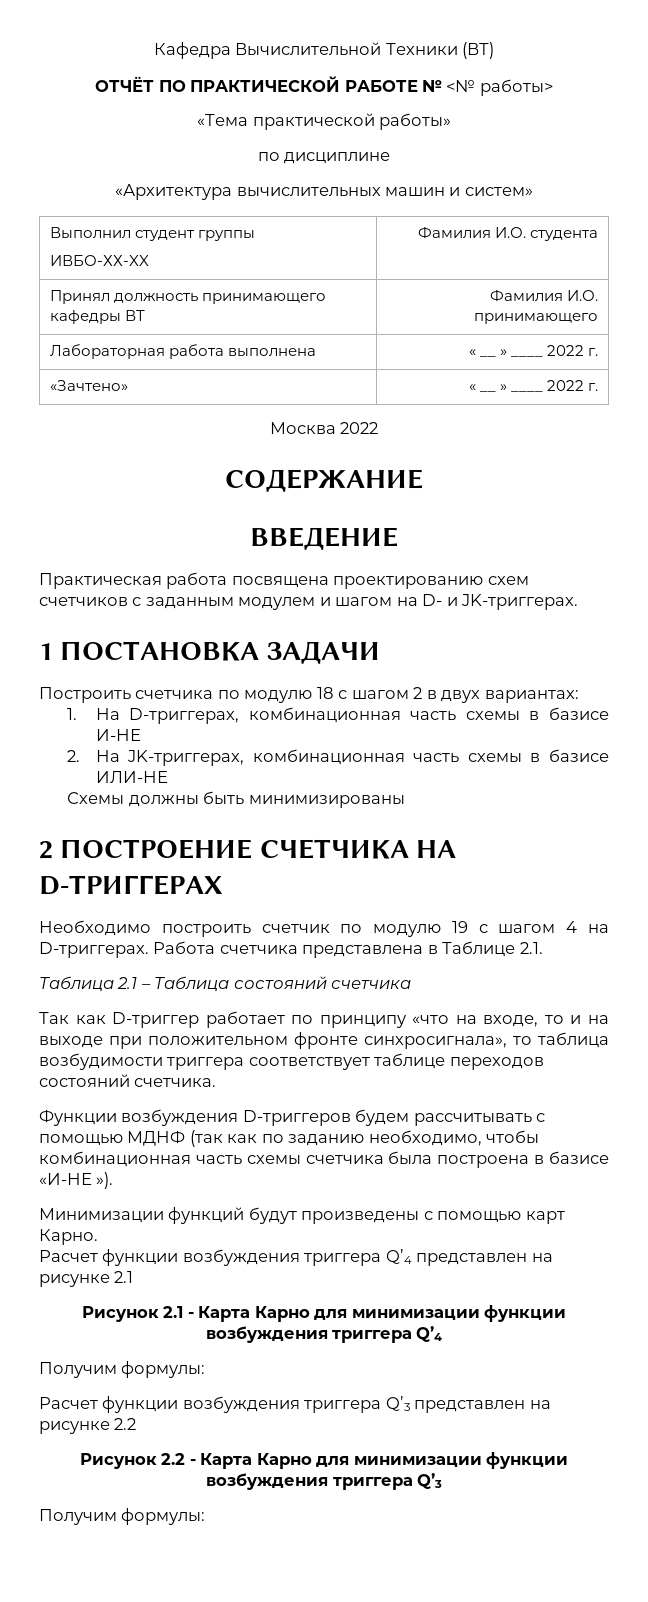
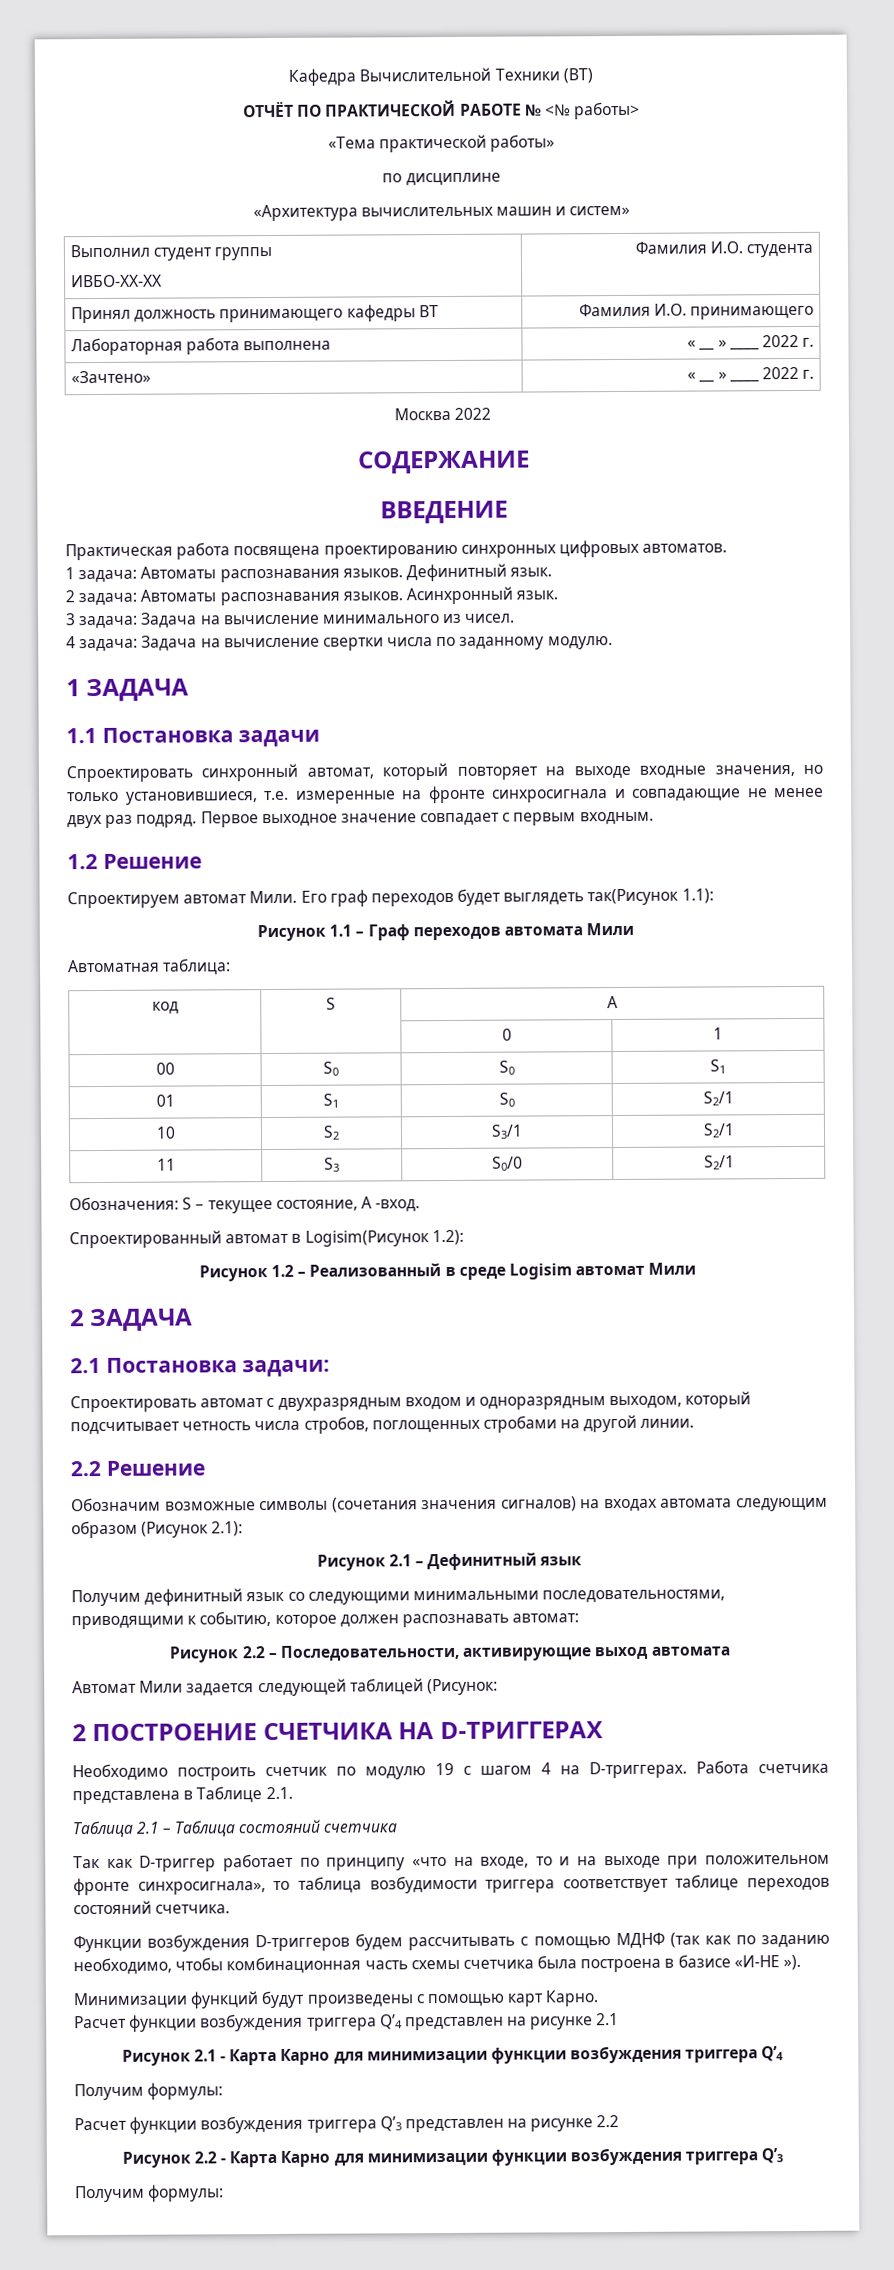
- Практическая работа посвящена проектированию схем счетчиков с заданным модулем и шагом на D- и JK-триггерах.
- 1 ПОСТАНОВКА ЗАДАЧИ
- Построить счетчика по модулю 18 с шагом 2 в двух вариантах:
- 1. На D-триггерах, комбинационная часть схемы в базисе И-НЕ
- 2. На JK-триггерах, комбинационная часть схемы в базисе ИЛИ-НЕ
- Схемы должны быть минимизированы
+ Практическая работа посвящена проектированию синхронных цифровых автоматов.
+ 1 задача: Автоматы распознавания языков. Дефинитный язык.
+ 2 задача: Автоматы распознавания языков. Асинхронный язык.
+ 3 задача: Задача на вычисление минимального из чисел.
+ 4 задача: Задача на вычисление свертки числа по заданному модулю.
+ 1 ЗАДАЧА
+ 1.1 Постановка задачи
+ Спроектировать синхронный автомат, который повторяет на выходе входные значения, но только установившиеся, т.е. измеренные на фронте синхросигнала и совпадающие не менее двух раз подряд. Первое выходное значение совпадает с первым входным.
+ 1.2 Решение
+ Спроектируем автомат Мили. Его граф переходов будет выглядеть так(Рисунок 1.1):
+ Рисунок 1.1 – Граф переходов автомата Мили
+ Автоматная таблица:
+ код | S | A
+ | | 0 | 1
+ 00 | S0 | S0 | S1
+ 01 | S1 | S0 | S2/1
+ 10 | S2 | S3/1 | S2/1
+ 11 | S3 | S0/0 | S2/1
+ Обозначения: S – текущее состояние, A -вход.
+ Спроектированный автомат в Logisim(Рисунок 1.2):
+ Рисунок 1.2 – Реализованный в среде Logisim автомат Мили
+ 2 ЗАДАЧА
+ 2.1 Постановка задачи:
+ Спроектировать автомат с двухразрядным входом и одноразрядным выходом, который подсчитывает четность числа стробов, поглощенных стробами на другой линии.
+ 2.2 Решение
+ Обозначим возможные символы (сочетания значения сигналов) на входах автомата следующим образом (Рисунок 2.1):
+ Рисунок 2.1 – Дефинитный язык
+ Получим дефинитный язык со следующими минимальными последовательностями, приводящими к событию, которое должен распознавать автомат:
+ Рисунок 2.2 – Последовательности, активирующие выход автомата
+ Автомат Мили задается следующей таблицей (Рисунок:

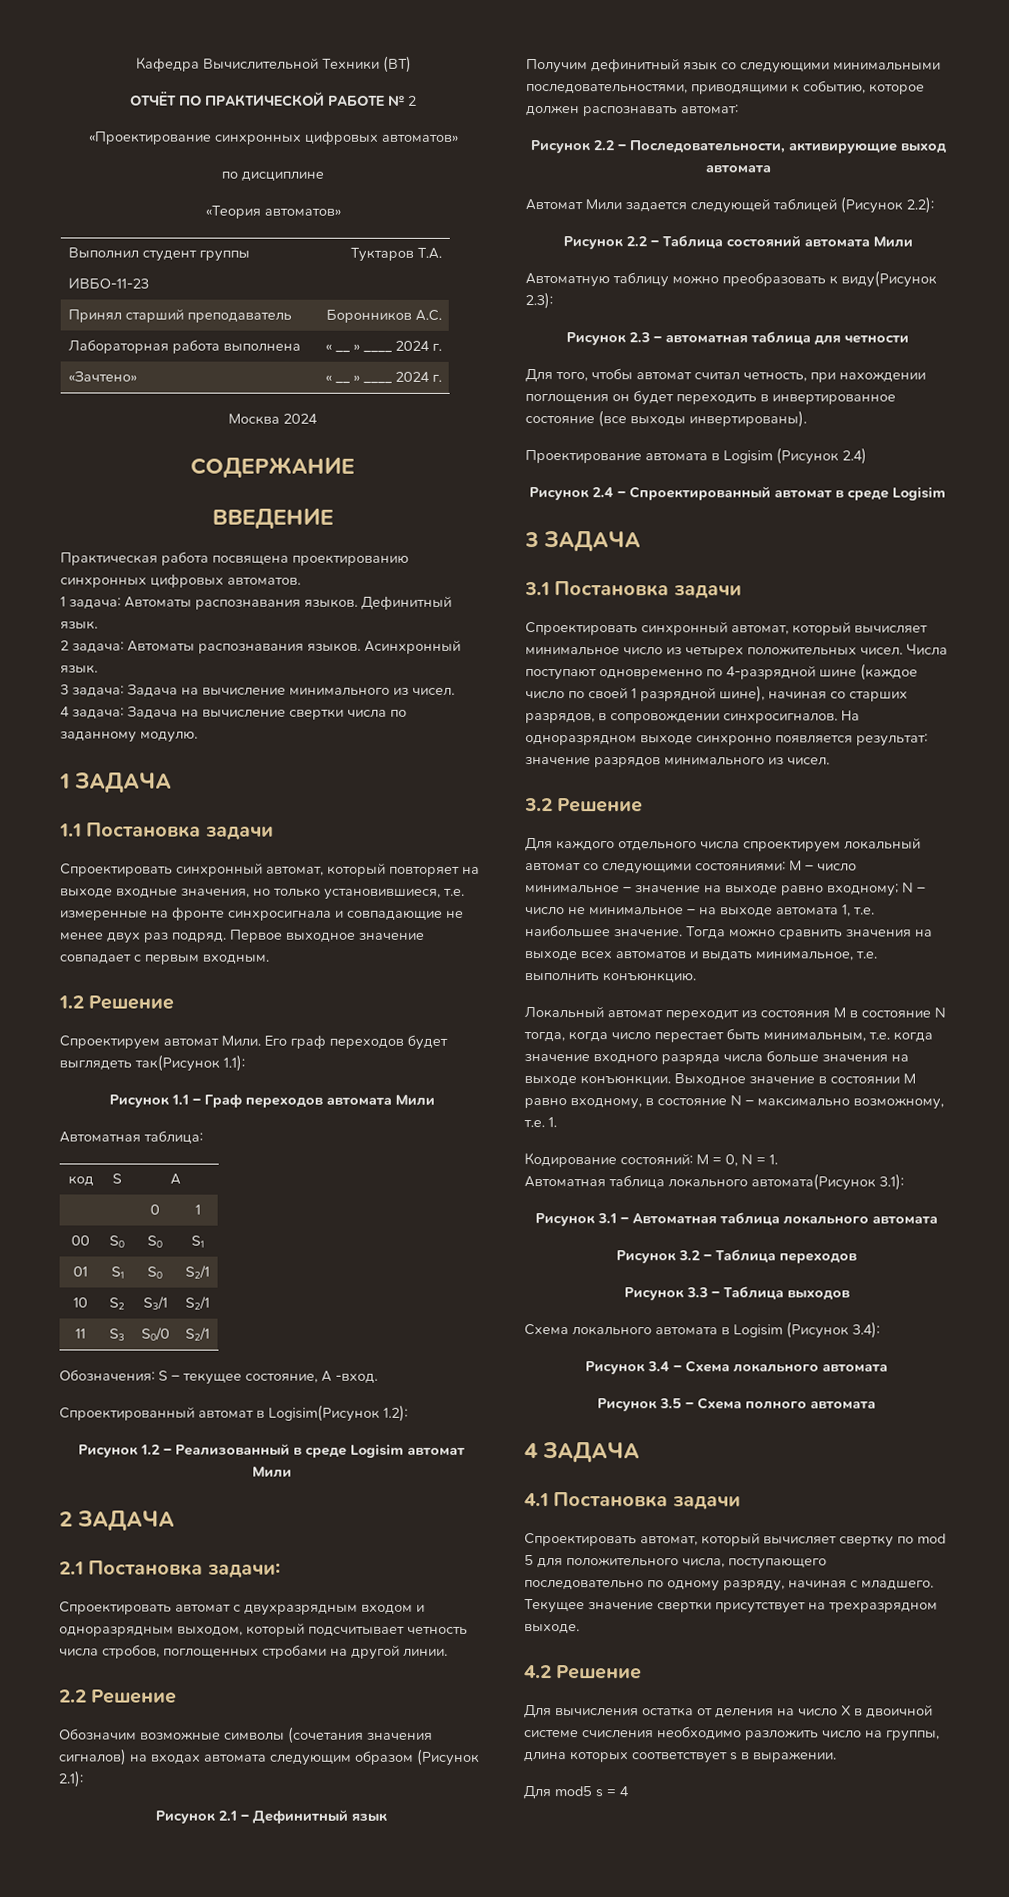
- ОТЧЁТ ПО ПРАКТИЧЕСКОЙ РАБОТЕ № <№ работы>
- «Тема практической работы»
+ ОТЧЁТ ПО ПРАКТИЧЕСКОЙ РАБОТЕ № 2
+ «Проектирование синхронных цифровых автоматов»
  по дисциплине
- «Архитектура вычислительных машин и систем»
+ «Теория автоматов»
  Выполнил студент группы
- ИВБО-ХХ-XX | Фамилия И.О. студента
- Принял должность принимающего кафедры ВТ | Фамилия И.О. принимающего
+ ИВБО-11-23 | Туктаров Т.А.
+ Принял старший преподаватель | Боронников А.С.
- Лабораторная работа выполнена | « __ » ____ 2022 г.
+ Лабораторная работа выполнена | « __ » ____ 2024 г.
- «Зачтено» | « __ » ____ 2022 г.
+ «Зачтено» | « __ » ____ 2024 г.
- Москва 2022
+ Москва 2024
- Автомат Мили задается следующей таблицей (Рисунок:
- 2 ПОСТРОЕНИЕ СЧЕТЧИКА НА D-ТРИГГЕРАХ
- Необходимо построить счетчик по модулю 19 с шагом 4 на D-триггерах. Работа счетчика представлена в Таблице 2.1.
- Таблица 2.1 – Таблица состояний счетчика
- Так как D-триггер работает по принципу «что на входе, то и на выходе при положительном фронте синхросигнала», то таблица возбудимости триггера соответствует таблице переходов состояний счетчика.
- Функции возбуждения D-триггеров будем рассчитывать с помощью МДНФ (так как по заданию необходимо, чтобы комбинационная часть схемы счетчика была построена в базисе «И-НЕ »).
- Минимизации функций будут произведены с помощью карт Карно.
- Расчет функции возбуждения триггера Q’4 представлен на рисунке 2.1
- Рисунок 2.1 - Карта Карно для минимизации функции возбуждения триггера Q’4
- Получим формулы:
- Расчет функции возбуждения триггера Q’3 представлен на рисунке 2.2
- Рисунок 2.2 - Карта Карно для минимизации функции возбуждения триггера Q’3
- Получим формулы:
+ Автомат Мили задается следующей таблицей (Рисунок 2.2):
+ Рисунок 2.2 – Таблица состояний автомата Мили
+ Автоматную таблицу можно преобразовать к виду(Рисунок 2.3):
+ Рисунок 2.3 – автоматная таблица для четности
+ Для того, чтобы автомат считал четность, при нахождении поглощения он будет переходить в инвертированное состояние (все выходы инвертированы).
+ Проектирование автомата в Logisim (Рисунок 2.4)
+ Рисунок 2.4 – Спроектированный автомат в среде Logisim
+ 3 ЗАДАЧА
+ 3.1 Постановка задачи
+ Спроектировать синхронный автомат, который вычисляет минимальное число из четырех положительных чисел. Числа поступают одновременно по 4-разрядной шине (каждое число по своей 1 разрядной шине), начиная со старших разрядов, в сопровождении синхросигналов. На одноразрядном выходе синхронно появляется результат: значение разрядов минимального из чисел.
+ 3.2 Решение
+ Для каждого отдельного числа спроектируем локальный автомат со следующими состояниями: M – число минимальное – значение на выходе равно входному; N – число не минимальное – на выходе автомата 1, т.е. наибольшее значение. Тогда можно сравнить значения на выходе всех автоматов и выдать минимальное, т.е. выполнить конъюнкцию.
+ Локальный автомат переходит из состояния M в состояние N тогда, когда число перестает быть минимальным, т.е. когда значение входного разряда числа больше значения на выходе конъюнкции. Выходное значение в состоянии М равно входному, в состояние N – максимально возможному, т.е. 1.
+ Кодирование состояний: M = 0, N = 1.
+ Автоматная таблица локального автомата(Рисунок 3.1):
+ Рисунок 3.1 – Автоматная таблица локального автомата
+ Рисунок 3.2 – Таблица переходов
+ Рисунок 3.3 – Таблица выходов
+ Схема локального автомата в Logisim (Рисунок 3.4):
+ Рисунок 3.4 – Схема локального автомата
+ Рисунок 3.5 – Схема полного автомата
+ 4 ЗАДАЧА
+ 4.1 Постановка задачи
+ Спроектировать автомат, который вычисляет свертку по mod 5 для положительного числа, поступающего последовательно по одному разряду, начиная с младшего. Текущее значение свертки присутствует на трехразрядном выходе.
+ 4.2 Решение
+ Для вычисления остатка от деления на число X в двоичной системе счисления необходимо разложить число на группы, длина которых соответствует s в выражении.
+ Для mod5 s = 4

